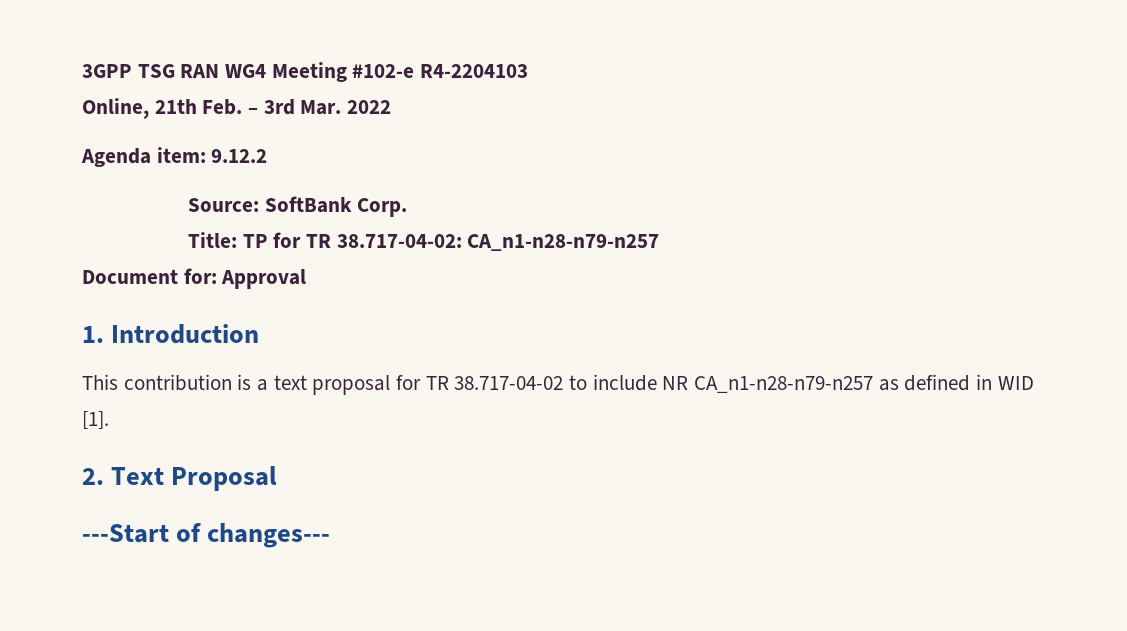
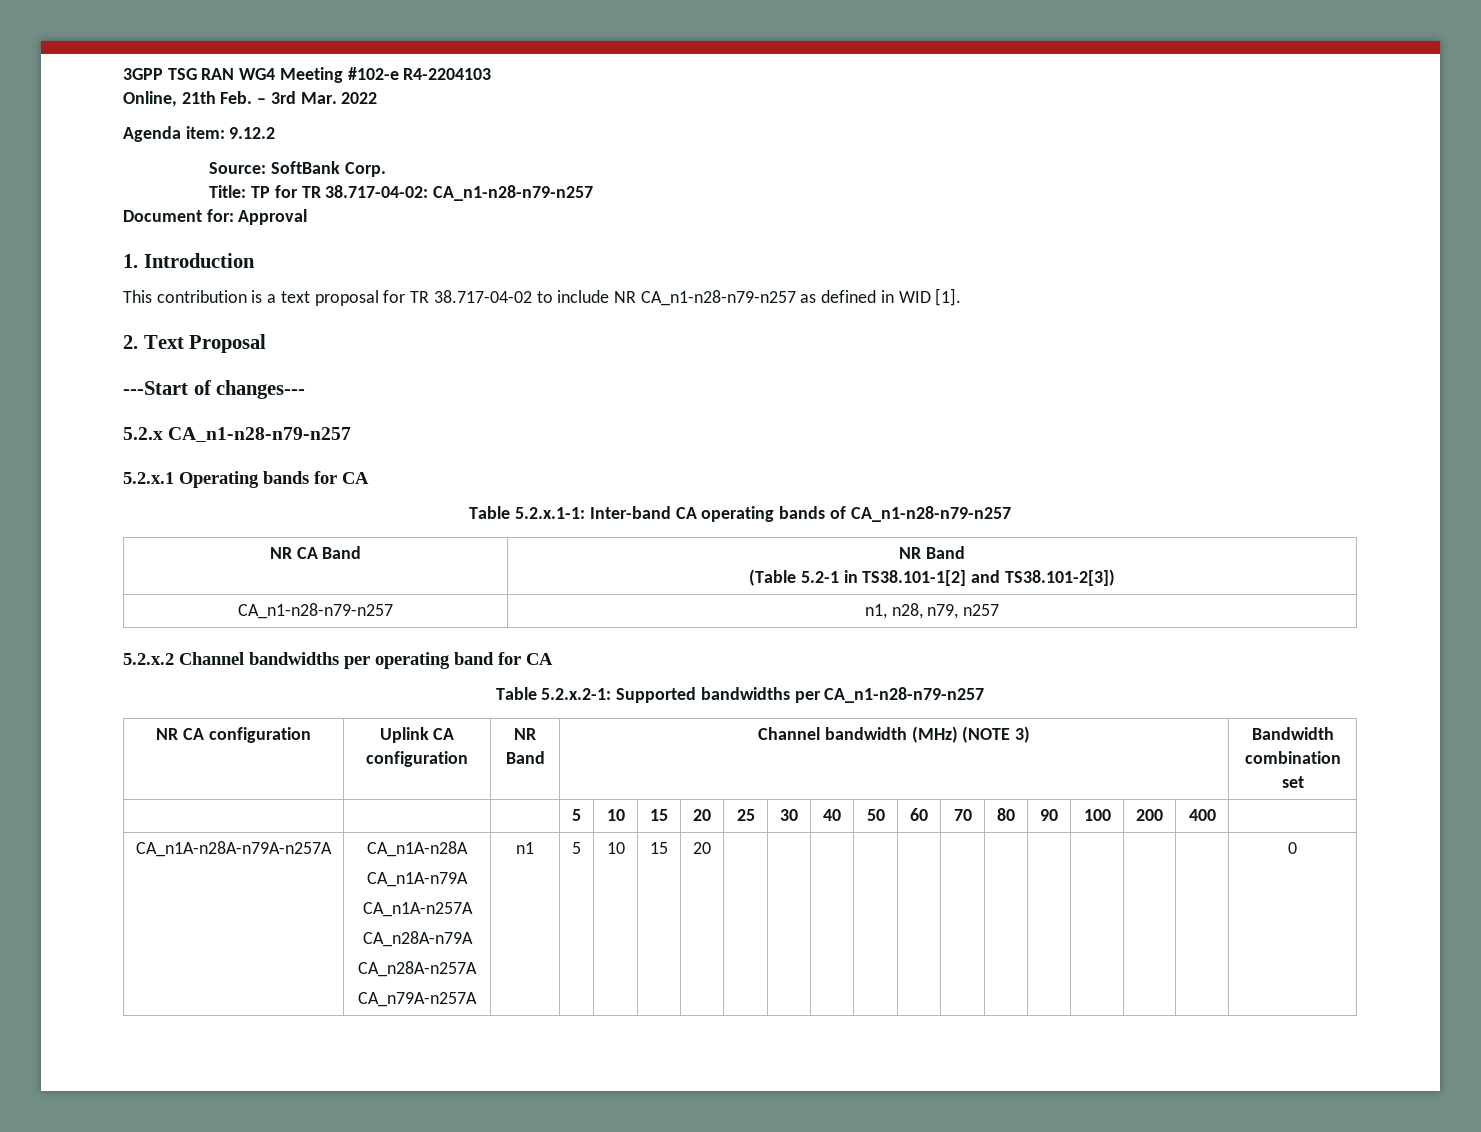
+ 5.2.x CA_n1-n28-n79-n257
+ 5.2.x.1 Operating bands for CA
+ Table 5.2.x.1-1: Inter-band CA operating bands of CA_n1-n28-n79-n257
+ NR CA Band | NR Band
+ (Table 5.2-1 in TS38.101-1[2] and TS38.101-2[3])
+ CA_n1-n28-n79-n257 | n1, n28, n79, n257
+ 5.2.x.2 Channel bandwidths per operating band for CA
+ Table 5.2.x.2-1: Supported bandwidths per CA_n1-n28-n79-n257
+ NR CA configuration | Uplink CA configuration | NR Band | Channel bandwidth (MHz) (NOTE 3) | Bandwidth combination set
+ | | | 5 | 10 | 15 | 20 | 25 | 30 | 40 | 50 | 60 | 70 | 80 | 90 | 100 | 200 | 400 |
+ CA_n1A-n28A-n79A-n257A | CA_n1A-n28A
+ CA_n1A-n79A
+ CA_n1A-n257A
+ CA_n28A-n79A
+ CA_n28A-n257A
+ CA_n79A-n257A | n1 | 5 | 10 | 15 | 20 | | | | | | | | | | | | 0

